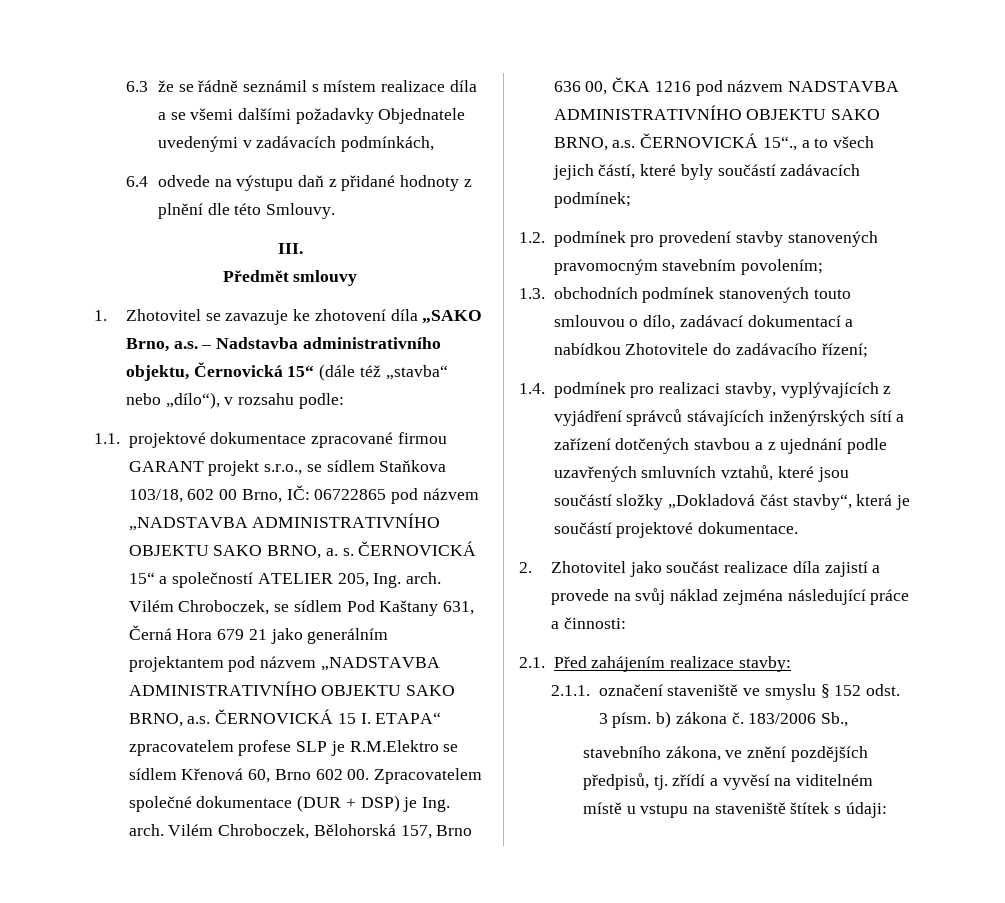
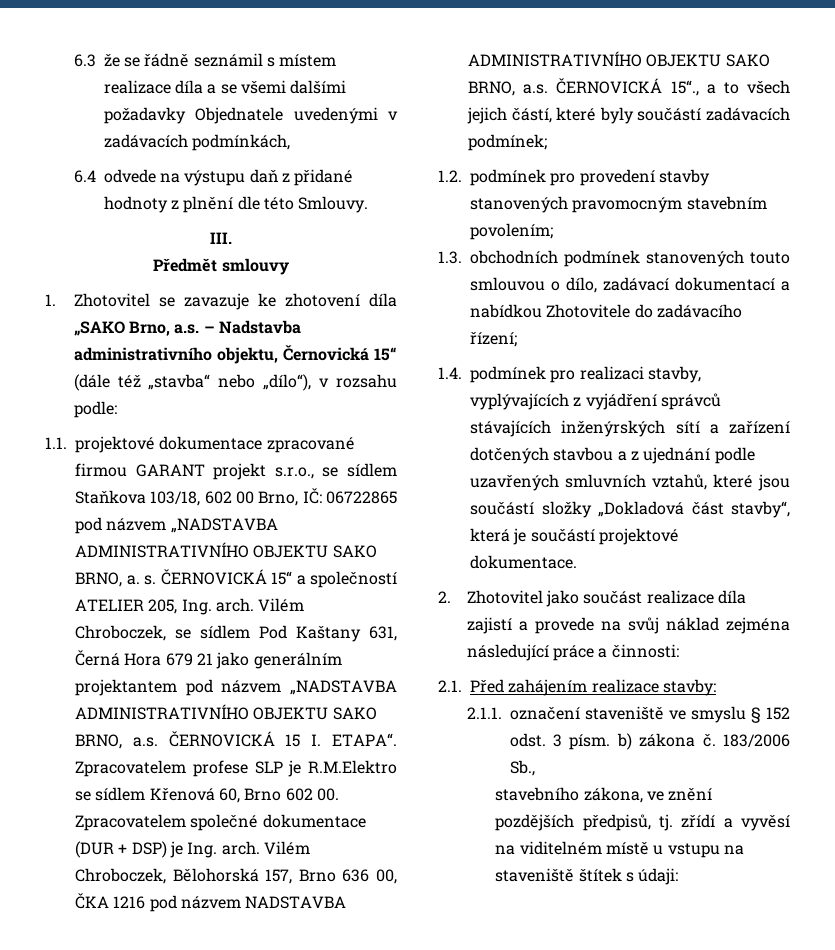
- Vilém Chroboczek, se sídlem Pod Kaštany 631, Černá Hora 679 21 jako generálním projektantem pod názvem „NADSTAVBA ADMINISTRATIVNÍHO OBJEKTU SAKO BRNO, a.s. ČERNOVICKÁ 15 I. ETAPA“ zpracovatelem profese SLP je R.M.Elektro se sídlem Křenová 60, Brno 602 00. Zpracovatelem společné dokumentace (DUR + DSP) je Ing. arch.
+ Vilém Chroboczek, se sídlem Pod Kaštany 631, Černá Hora 679 21 jako generálním projektantem pod názvem „NADSTAVBA ADMINISTRATIVNÍHO OBJEKTU SAKO BRNO, a.s. ČERNOVICKÁ 15 I. ETAPA“. Zpracovatelem profese SLP je R.M.Elektro se sídlem Křenová 60, Brno 602 00. Zpracovatelem společné dokumentace (DUR + DSP) je Ing. arch.

